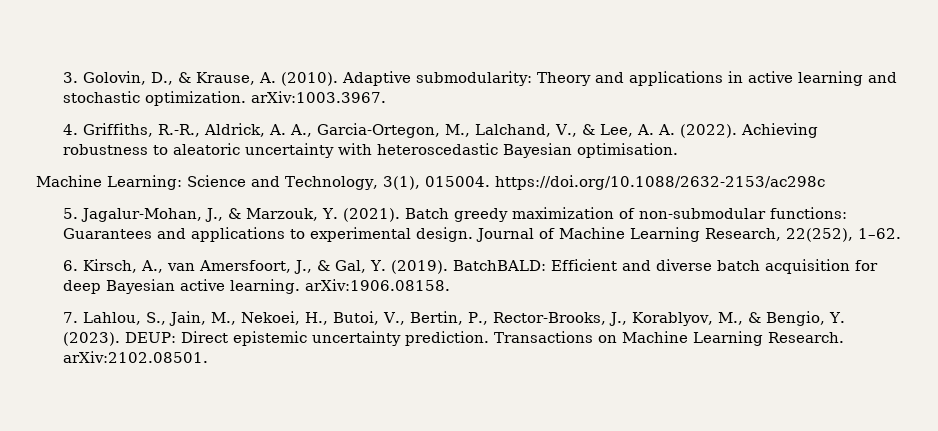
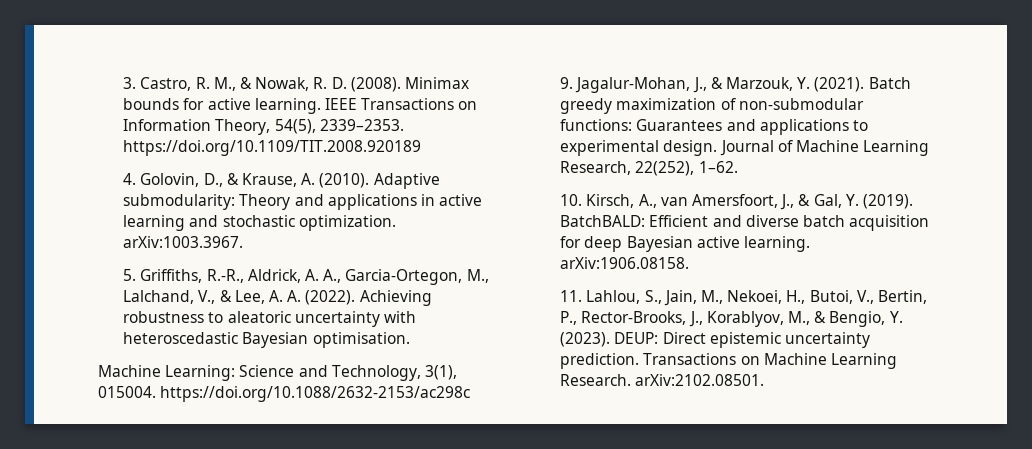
- 3. Golovin, D., & Krause, A. (2010).
+ 3. Castro, R. M., & Nowak, R. D. (2008). Minimax bounds for active learning. IEEE Transactions on Information Theory, 54(5), 2339–2353. https://doi.org/10.1109/TIT.2008.920189
+ 4. Golovin, D., & Krause, A. (2010).
- 4. Griffiths, R.-R., Aldrick, A. A., Garcia-Ortegon, M., Lalchand, V., & Lee, A. A. (2022).
+ 5. Griffiths, R.-R., Aldrick, A. A., Garcia-Ortegon, M., Lalchand, V., & Lee, A. A. (2022).
- 5. Jagalur-Mohan, J., & Marzouk, Y. (2021).
+ 9. Jagalur-Mohan, J., & Marzouk, Y. (2021).
- 6. Kirsch, A., van Amersfoort, J., & Gal, Y. (2019).
+ 10. Kirsch, A., van Amersfoort, J., & Gal, Y. (2019).
- 7. Lahlou, S., Jain, M., Nekoei, H., Butoi, V., Bertin, P., Rector-Brooks, J., Korablyov, M., & Bengio, Y. (2023).
+ 11. Lahlou, S., Jain, M., Nekoei, H., Butoi, V., Bertin, P., Rector-Brooks, J., Korablyov, M., & Bengio, Y. (2023).

